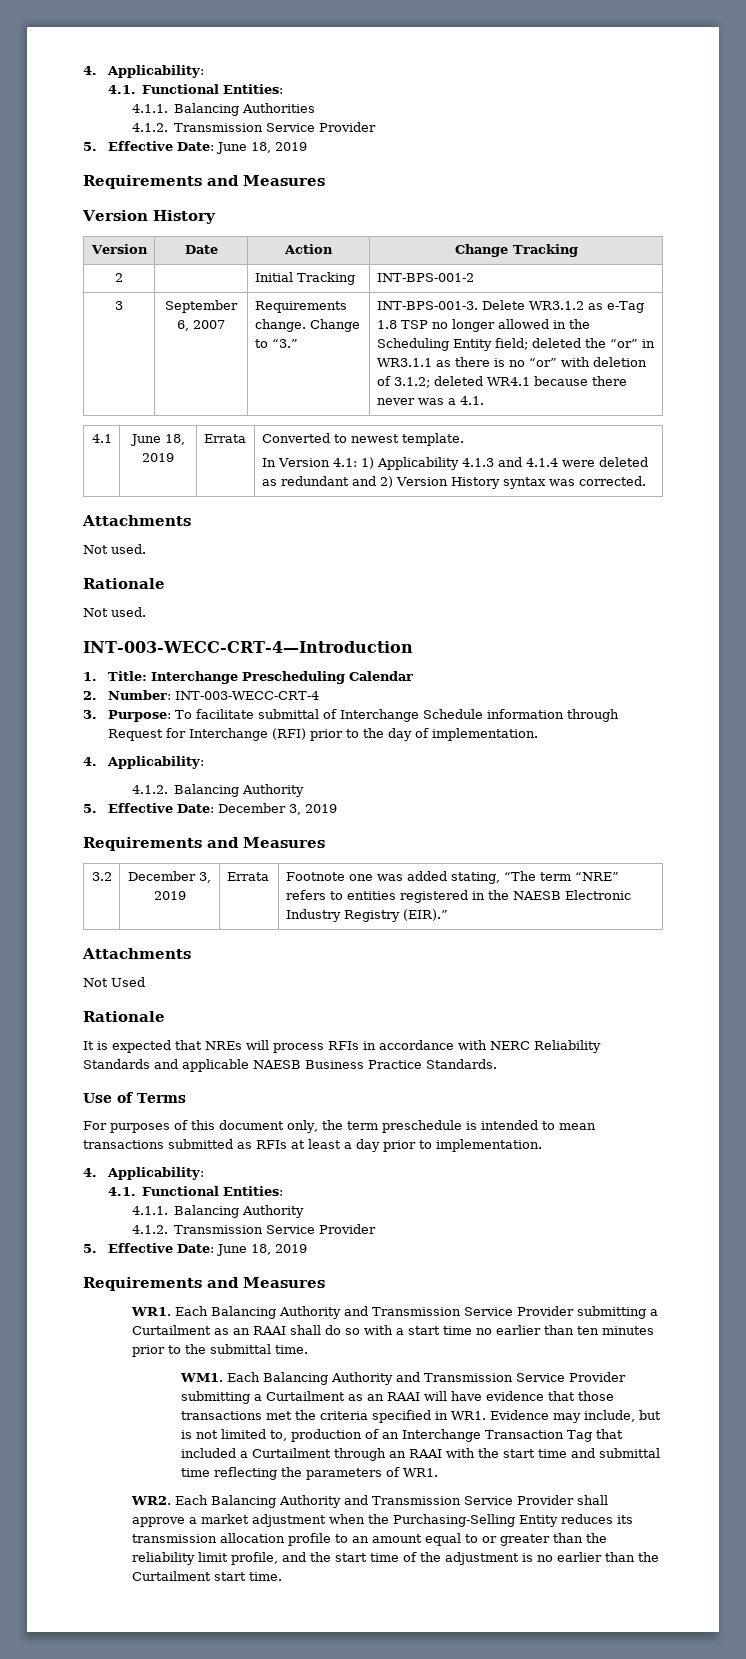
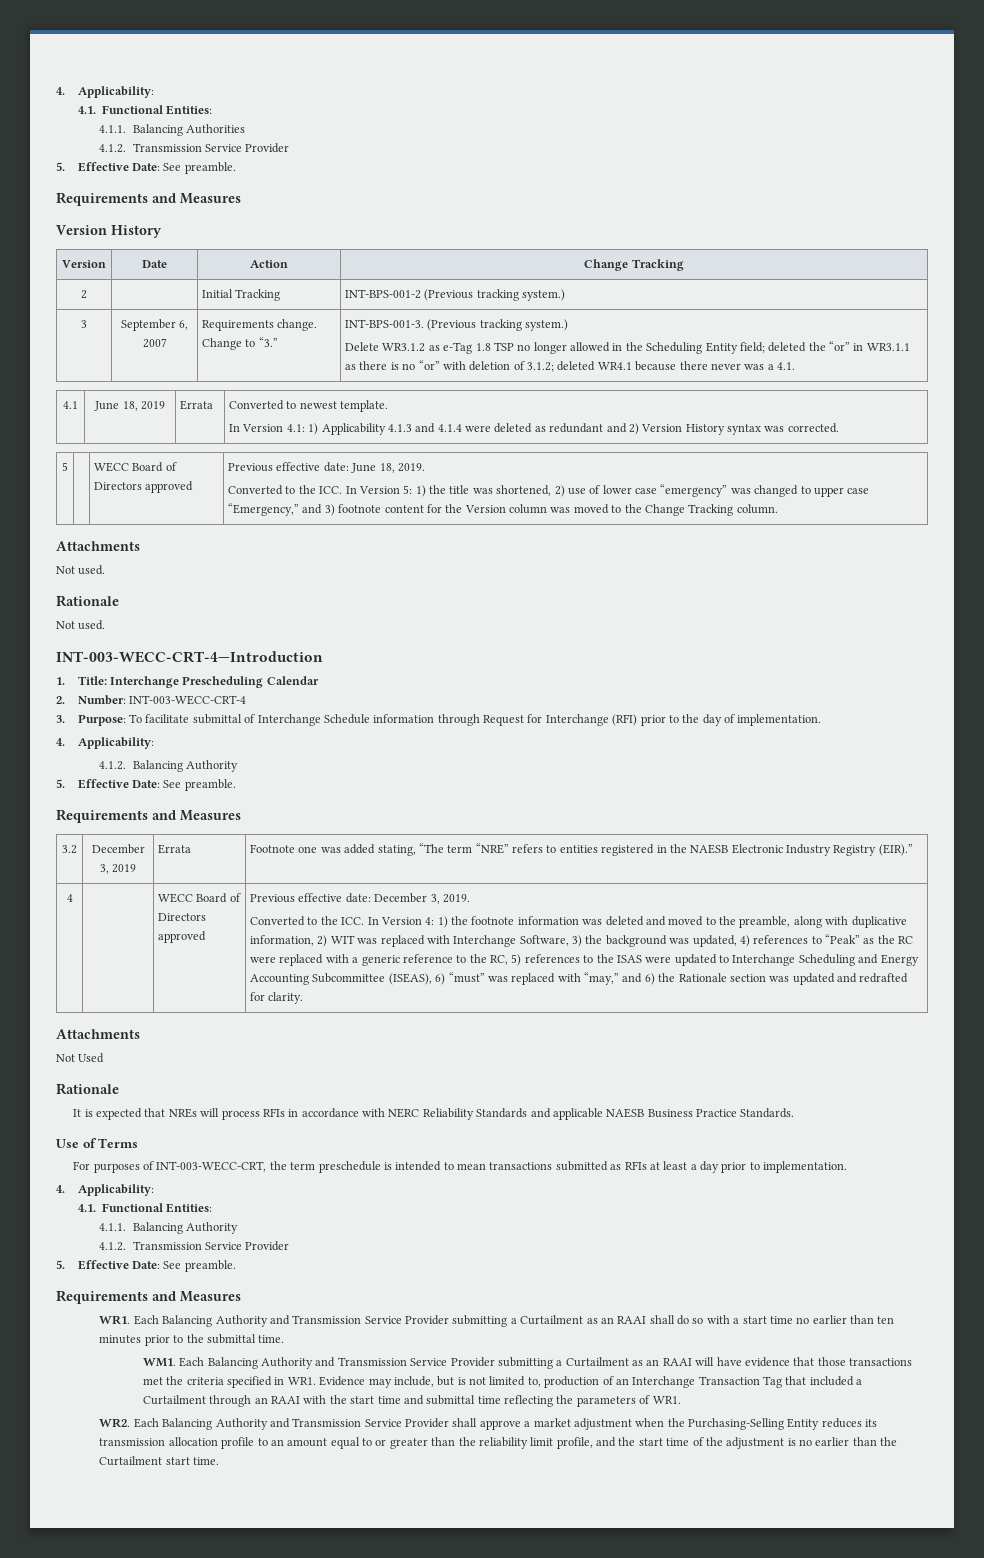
  4.1.1. Balancing Authorities
  4.1.2. Transmission Service Provider
- 5. Effective Date: June 18, 2019
+ 5. Effective Date: See preamble.
- 2 | | Initial Tracking | INT-BPS-001-2
+ 2 | | Initial Tracking | INT-BPS-001-2 (Previous tracking system.)
- INT-BPS-001-3. Delete WR3.1.2 as e-Tag 1.8 TSP no longer allowed in the Scheduling Entity field; deleted the “or” in WR3.1.1 as there is no “or” with deletion of 3.1.2; deleted WR4.1 because there never was a 4.1.
+ INT-BPS-001-3. (Previous tracking system.)
+ Delete WR3.1.2 as e-Tag 1.8 TSP no longer allowed in the Scheduling Entity field; deleted the “or” in WR3.1.1 as there is no “or” with deletion of 3.1.2; deleted WR4.1 because there never was a 4.1.
+ 5 | | WECC Board of Directors approved | Previous effective date: June 18, 2019.
+ Converted to the ICC. In Version 5: 1) the title was shortened, 2) use of lower case “emergency” was changed to upper case “Emergency,” and 3) footnote content for the Version column was moved to the Change Tracking column.
  4.1.2. Balancing Authority
- 5. Effective Date: December 3, 2019
+ 5. Effective Date: See preamble.
+ 4 | | WECC Board of Directors approved | Previous effective date: December 3, 2019.
+ Converted to the ICC. In Version 4: 1) the footnote information was deleted and moved to the preamble, along with duplicative information, 2) WIT was replaced with Interchange Software, 3) the background was updated, 4) references to “Peak” as the RC were replaced with a generic reference to the RC, 5) references to the ISAS were updated to Interchange Scheduling and Energy Accounting Subcommittee (ISEAS), 6) “must” was replaced with “may,” and 6) the Rationale section was updated and redrafted for clarity.
- For purposes of this document only, the term preschedule is intended to mean transactions submitted as RFIs at least a day prior to implementation.
+ For purposes of INT-003-WECC-CRT, the term preschedule is intended to mean transactions submitted as RFIs at least a day prior to implementation.
  4.1.1. Balancing Authority
  4.1.2. Transmission Service Provider
- 5. Effective Date: June 18, 2019
+ 5. Effective Date: See preamble.

